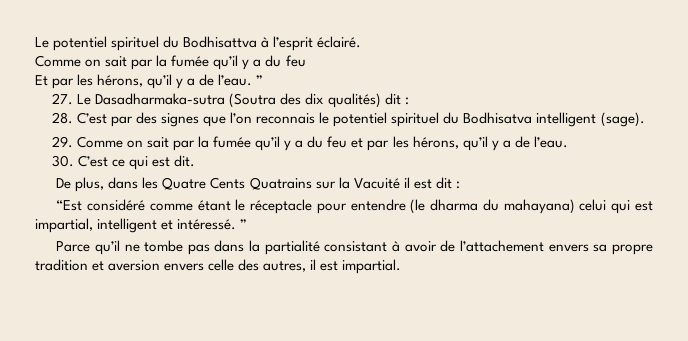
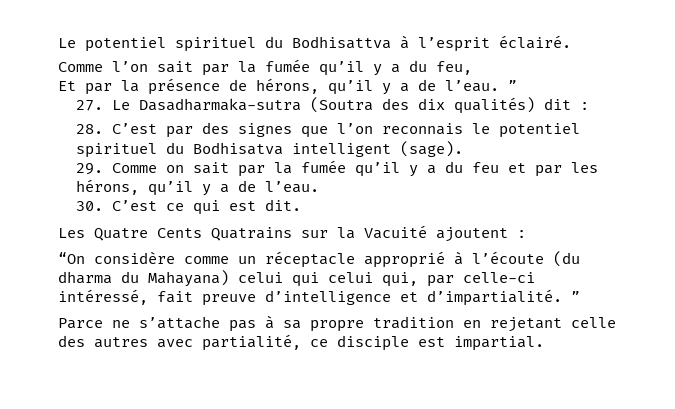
  Le potentiel spirituel du Bodhisattva à l’esprit éclairé.
- Comme on sait par la fumée qu’il y a du feu
+ Comme l’on sait par la fumée qu’il y a du feu,
- Et par les hérons, qu’il y a de l’eau. ”
+ Et par la présence de hérons, qu’il y a de l’eau. ”
- De plus, dans les Quatre Cents Quatrains sur la Vacuité il est dit :
- “Est considéré comme étant le réceptacle pour entendre (le dharma du mahayana) celui qui est impartial, intelligent et intéressé. ”
- Parce qu’il ne tombe pas dans la partialité consistant à avoir de l’attachement envers sa propre tradition et aversion envers celle des autres, il est impartial.
+ Les Quatre Cents Quatrains sur la Vacuité ajoutent :
+ “On considère comme un réceptacle approprié à l’écoute (du dharma du Mahayana) celui qui celui qui, par celle-ci intéressé, fait preuve d’intelligence et d’impartialité. ”
+ Parce ne s’attache pas à sa propre tradition en rejetant celle des autres avec partialité, ce disciple est impartial.

